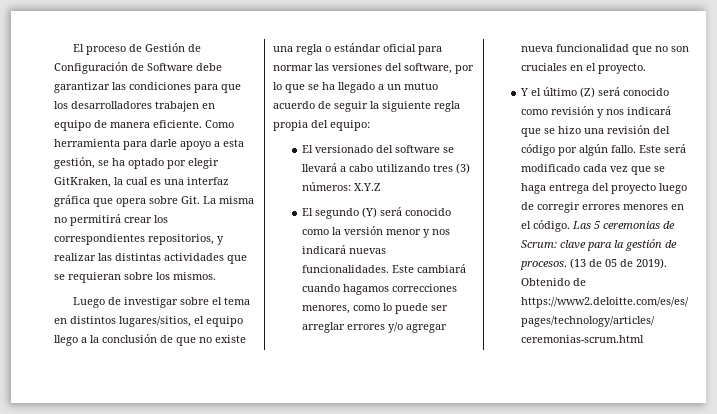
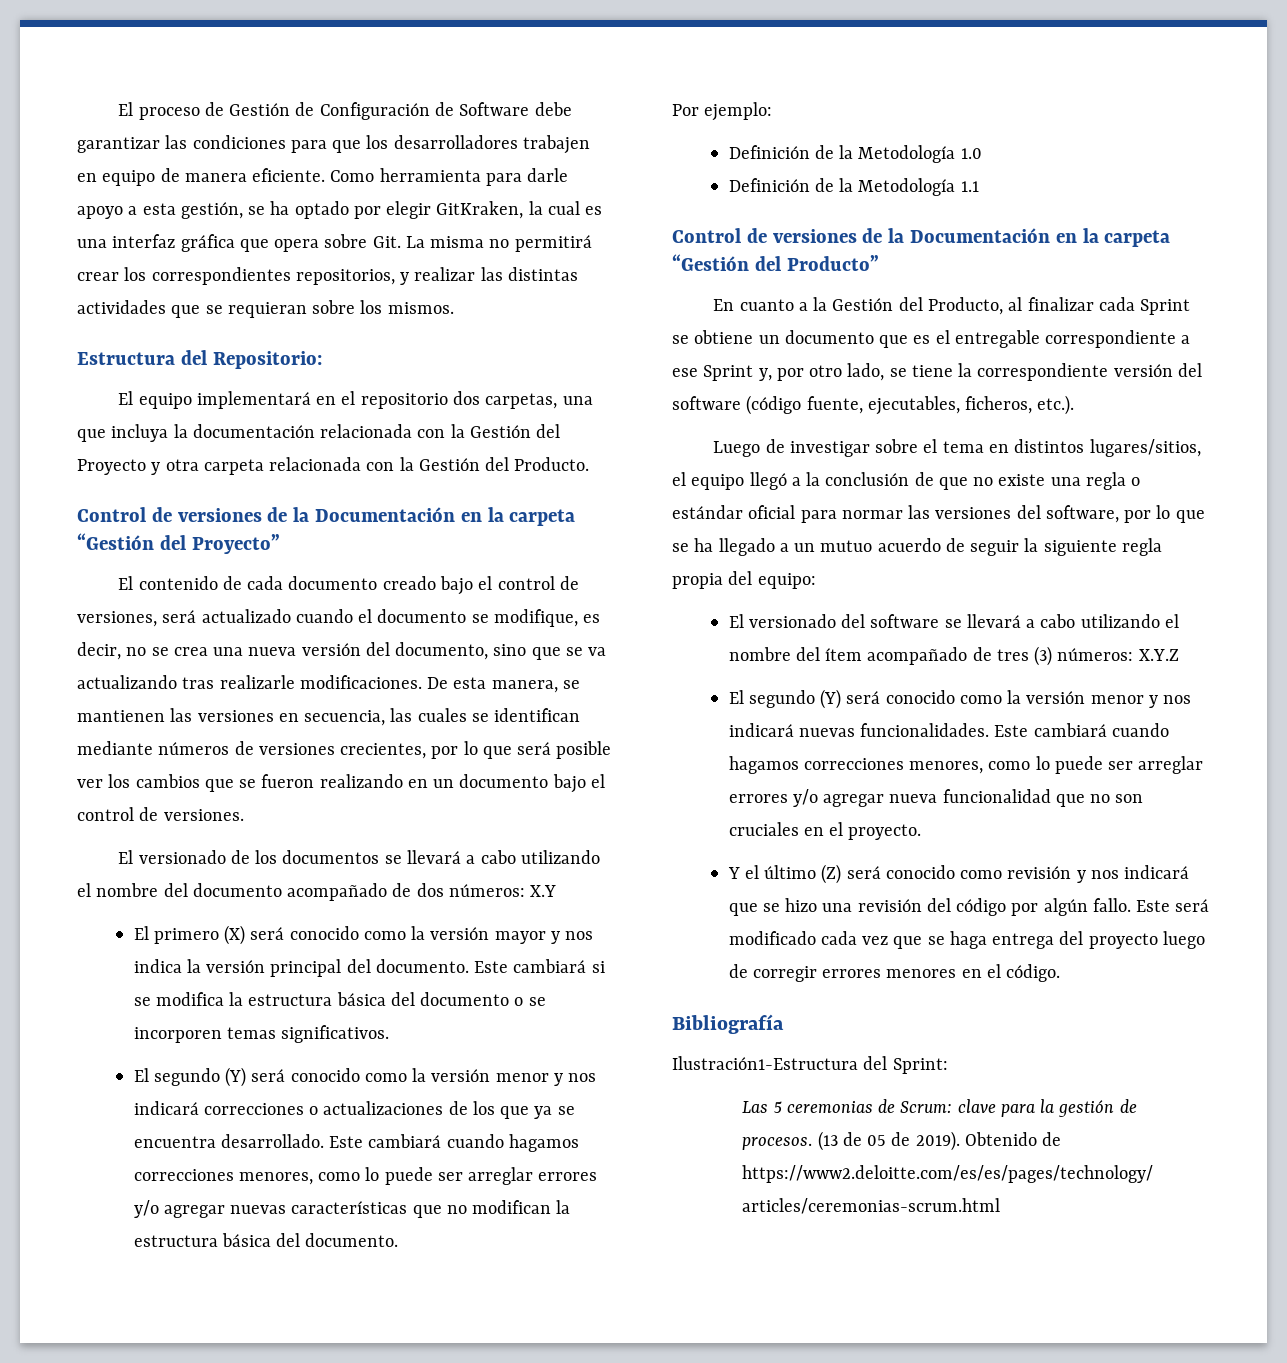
+ Estructura del Repositorio:
+ El equipo implementará en el repositorio dos carpetas, una que incluya la documentación relacionada con la Gestión del Proyecto y otra carpeta relacionada con la Gestión del Producto.
+ Control de versiones de la Documentación en la carpeta “Gestión del Proyecto”
+ El contenido de cada documento creado bajo el control de versiones, será actualizado cuando el documento se modifique, es decir, no se crea una nueva versión del documento, sino que se va actualizando tras realizarle modificaciones. De esta manera, se mantienen las versiones en secuencia, las cuales se identifican mediante números de versiones crecientes, por lo que será posible ver los cambios que se fueron realizando en un documento bajo el control de versiones.
+ El versionado de los documentos se llevará a cabo utilizando el nombre del documento acompañado de dos números: X.Y
+ El primero (X) será conocido como la versión mayor y nos indica la versión principal del documento. Este cambiará si se modifica la estructura básica del documento o se incorporen temas significativos.
+ El segundo (Y) será conocido como la versión menor y nos indicará correcciones o actualizaciones de los que ya se encuentra desarrollado. Este cambiará cuando hagamos correcciones menores, como lo puede ser arreglar errores y/o agregar nuevas características que no modifican la estructura básica del documento.
+ Por ejemplo:
+ Definición de la Metodología 1.0
+ Definición de la Metodología 1.1
+ Control de versiones de la Documentación en la carpeta “Gestión del Producto”
+ En cuanto a la Gestión del Producto, al finalizar cada Sprint se obtiene un documento que es el entregable correspondiente a ese Sprint y, por otro lado, se tiene la correspondiente versión del software (código fuente, ejecutables, ficheros, etc.).
- Luego de investigar sobre el tema en distintos lugares/sitios, el equipo llego a la conclusión de que no existe una regla o estándar oficial para normar las versiones del software, por lo que se ha llegado a un mutuo acuerdo de seguir la siguiente regla propia del equipo:
+ Luego de investigar sobre el tema en distintos lugares/sitios, el equipo llegó a la conclusión de que no existe una regla o estándar oficial para normar las versiones del software, por lo que se ha llegado a un mutuo acuerdo de seguir la siguiente regla propia del equipo:
- El versionado del software se llevará a cabo utilizando tres (3) números: X.Y.Z
+ El versionado del software se llevará a cabo utilizando el nombre del ítem acompañado de tres (3) números: X.Y.Z
- Este será modificado cada vez que se haga entrega del proyecto luego de corregir errores menores en el código. Las 5 ceremonias de Scrum: clave para la gestión de procesos.
+ Este será modificado cada vez que se haga entrega del proyecto luego de corregir errores menores en el código.
+ Bibliografía
+ Ilustración1-Estructura del Sprint:
+ Las 5 ceremonias de Scrum: clave para la gestión de procesos.

